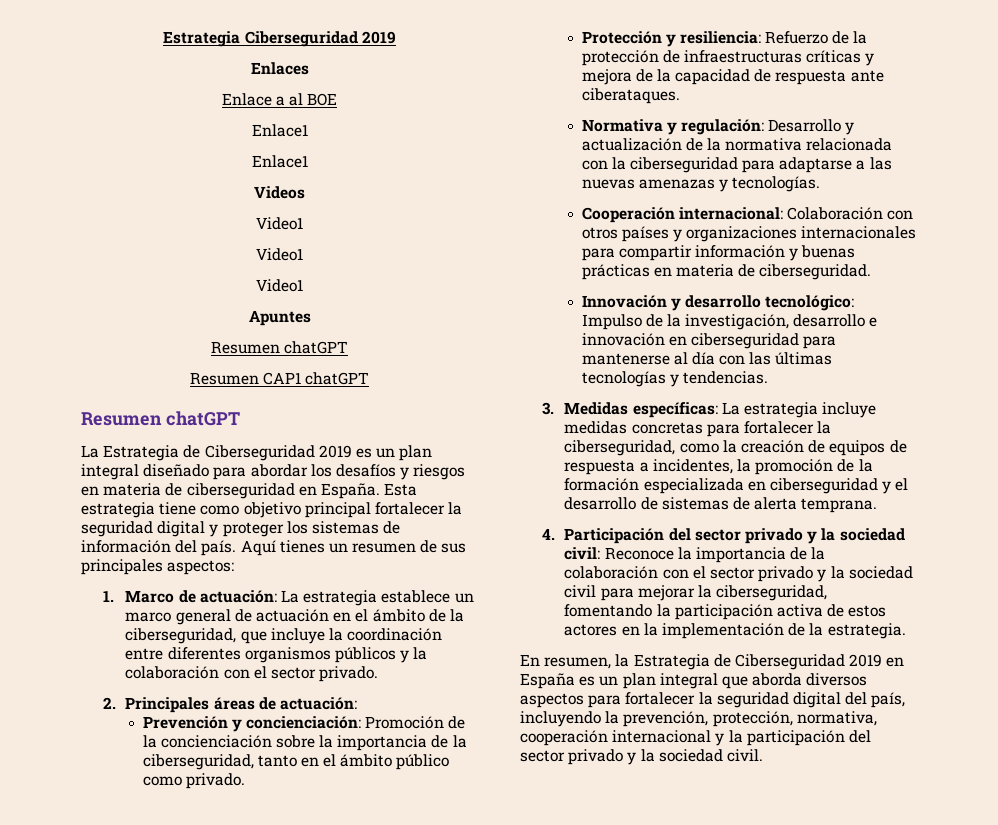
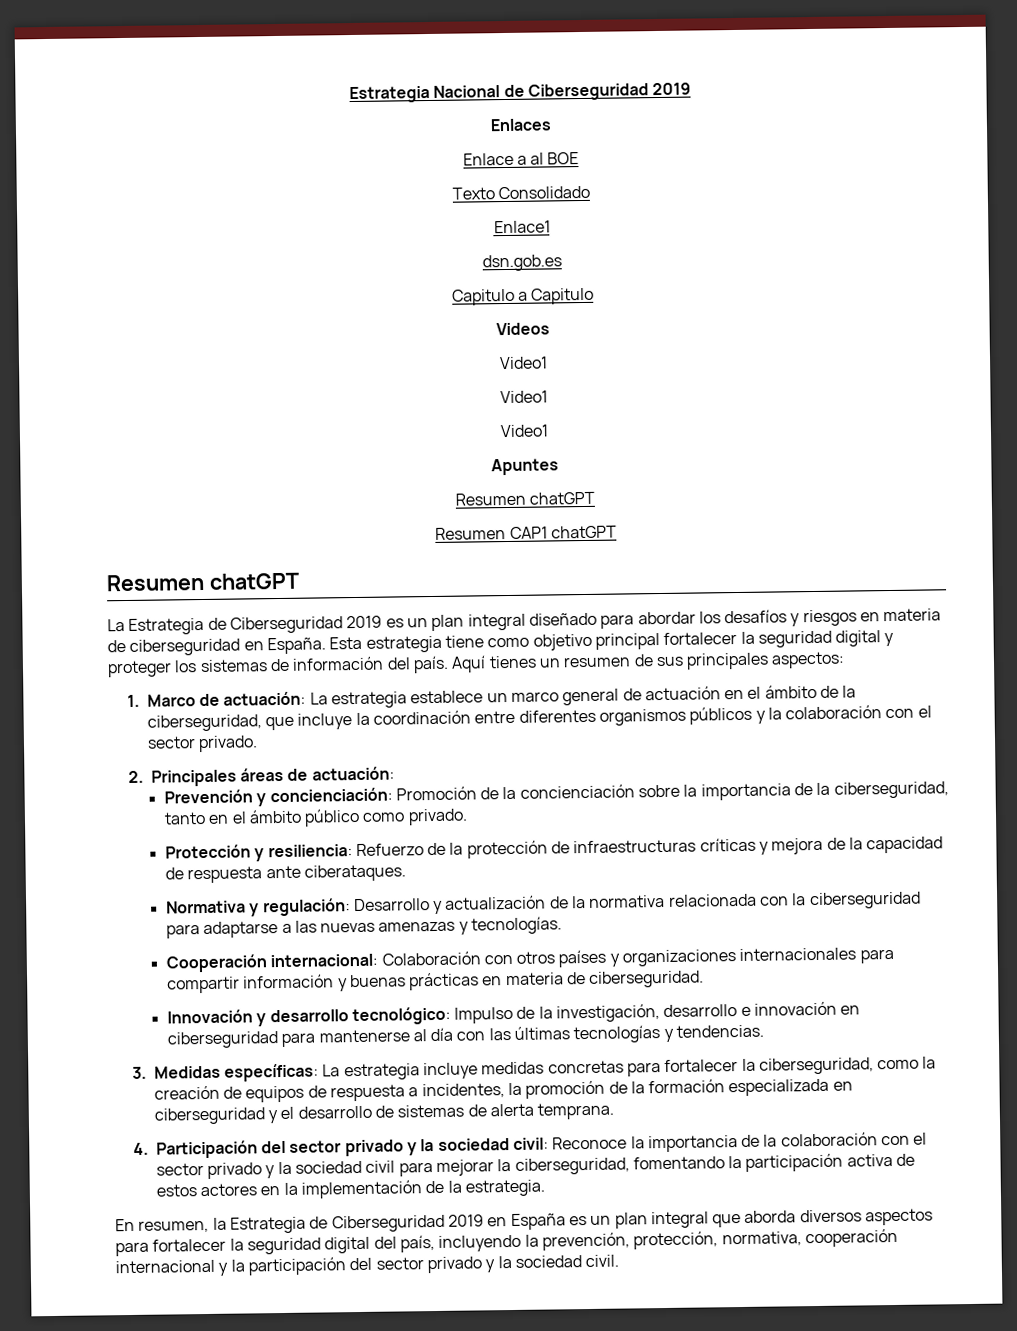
- Estrategia Ciberseguridad 2019
+ Estrategia Nacional de Ciberseguridad 2019
  Enlace a al BOE
+ Texto Consolidado
  Enlace1
- Enlace1
+ dsn.gob.es
+ Capitulo a Capitulo

